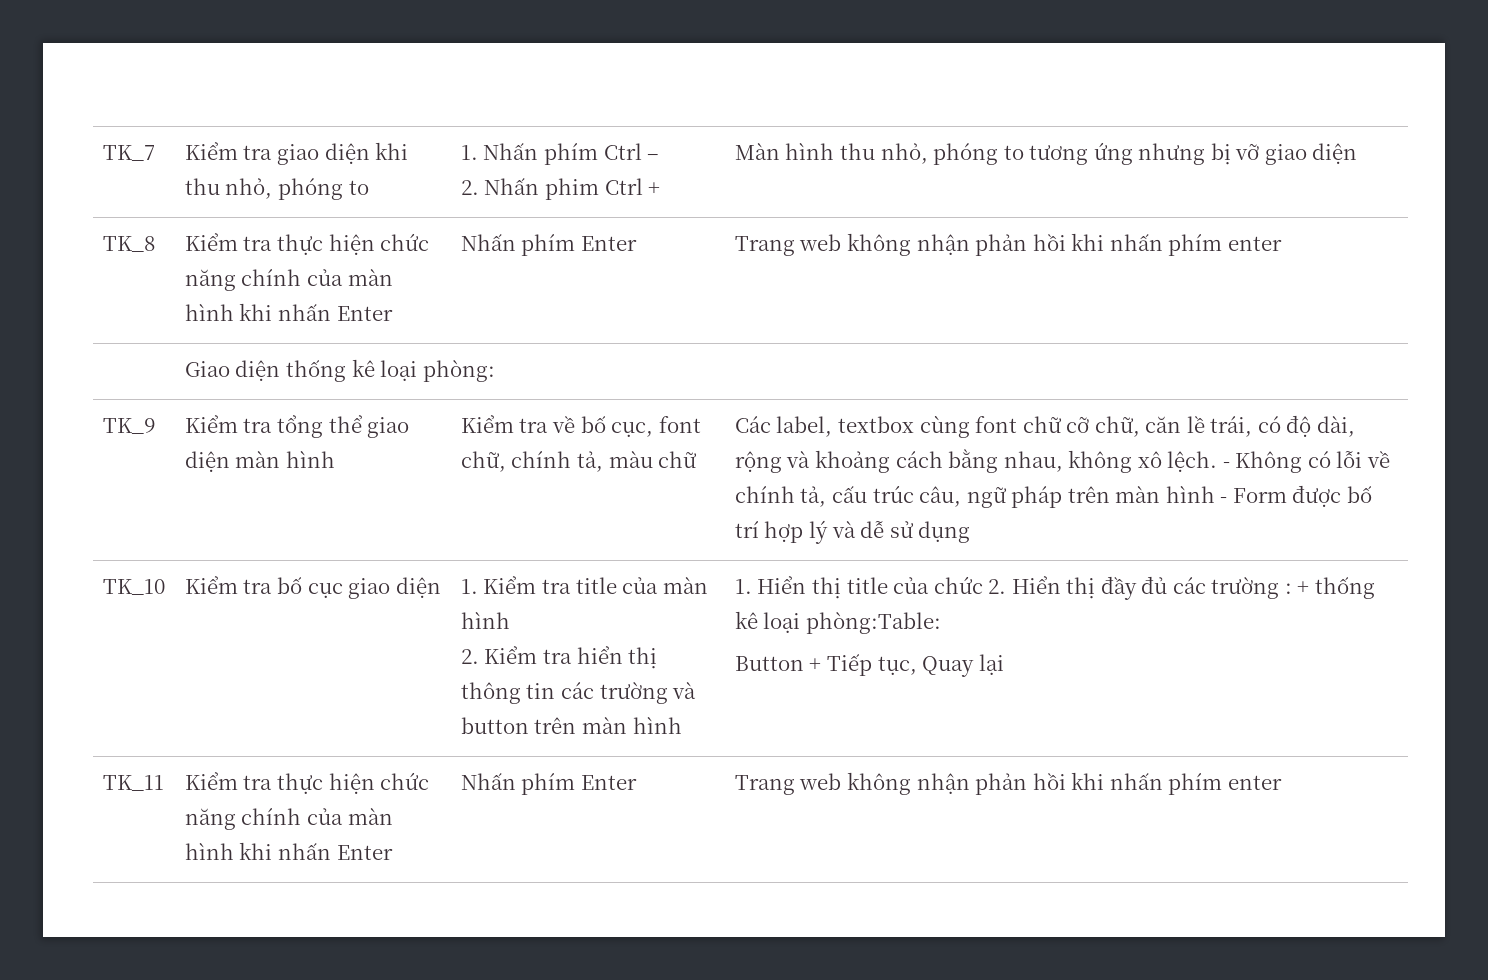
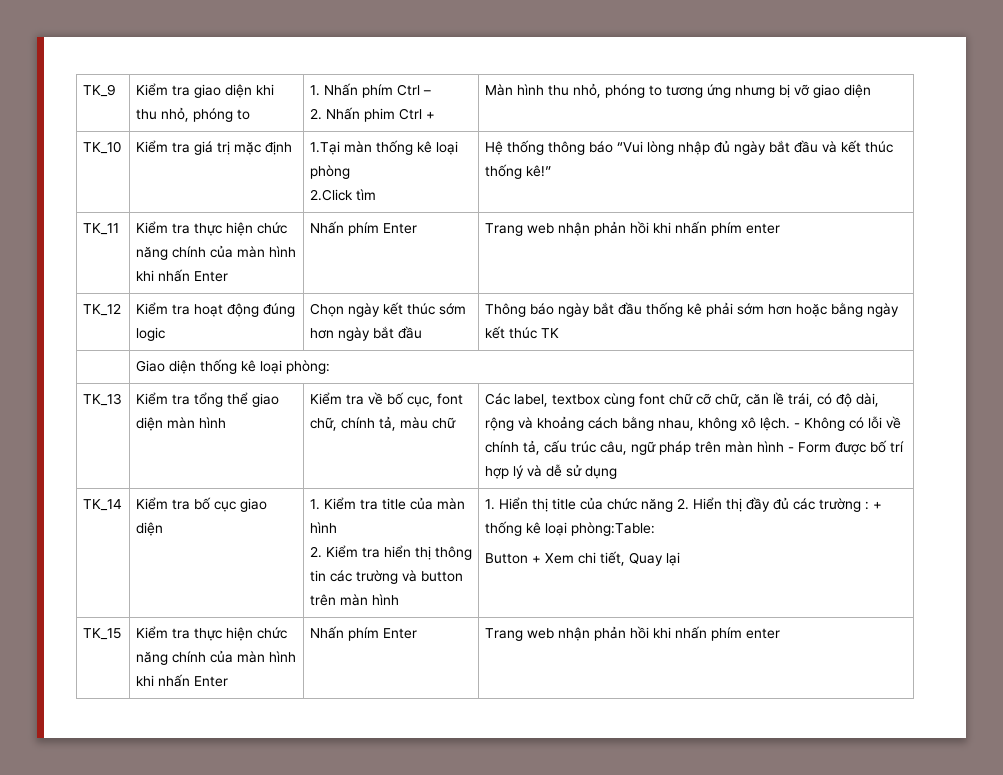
- TK_7 | Kiểm tra giao diện khi thu nhỏ, phóng to | 1. Nhấn phím Ctrl –
+ TK_9 | Kiểm tra giao diện khi thu nhỏ, phóng to | 1. Nhấn phím Ctrl –
- TK_8 | Kiểm tra thực hiện chức năng chính của màn hình khi nhấn Enter | Nhấn phím Enter | Trang web không nhận phản hồi khi nhấn phím enter
+ TK_10 | Kiểm tra giá trị mặc định | 1.Tại màn thống kê loại phòng
+ 2.Click tìm | Hệ thống thông báo “Vui lòng nhập đủ ngày bắt đầu và kết thúc thống kê!”
+ TK_11 | Kiểm tra thực hiện chức năng chính của màn hình khi nhấn Enter | Nhấn phím Enter | Trang web nhận phản hồi khi nhấn phím enter
+ TK_12 | Kiểm tra hoạt động đúng logic | Chọn ngày kết thúc sớm hơn ngày bắt đầu | Thông báo ngày bắt đầu thống kê phải sớm hơn hoặc bằng ngày kết thúc TK
- TK_9
+ TK_13
- TK_10
+ TK_14
- 1. Hiển thị title của chức 2. Hiển thị đầy đủ các trường : + thống kê loại phòng:Table:
+ 1. Hiển thị title của chức năng 2. Hiển thị đầy đủ các trường : + thống kê loại phòng:Table:
- Button + Tiếp tục, Quay lại
+ Button + Xem chi tiết, Quay lại
- TK_11 | Kiểm tra thực hiện chức năng chính của màn hình khi nhấn Enter | Nhấn phím Enter | Trang web không nhận phản hồi khi nhấn phím enter
+ TK_15 | Kiểm tra thực hiện chức năng chính của màn hình khi nhấn Enter | Nhấn phím Enter | Trang web nhận phản hồi khi nhấn phím enter

